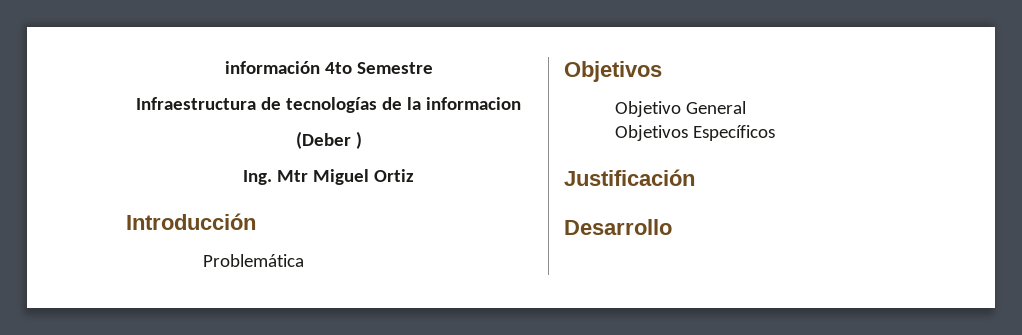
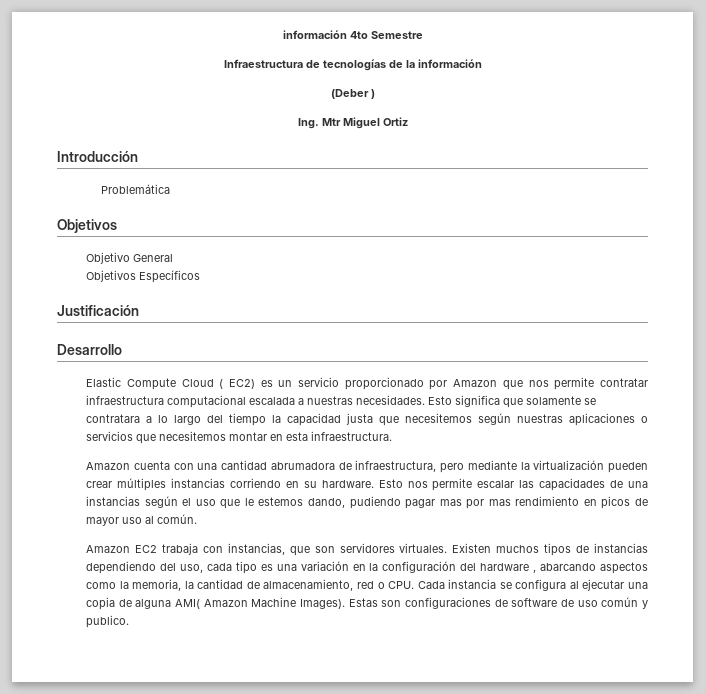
- Infraestructura de tecnologías de la informacion
+ Infraestructura de tecnologías de la información
+ Elastic Compute Cloud ( EC2) es un servicio proporcionado por Amazon que nos permite contratar infraestructura computacional escalada a nuestras necesidades. Esto significa que solamente se contratara a lo largo del tiempo la capacidad justa que necesitemos según nuestras aplicaciones o servicios que necesitemos montar en esta infraestructura.
+ Amazon cuenta con una cantidad abrumadora de infraestructura, pero mediante la virtualización pueden crear múltiples instancias corriendo en su hardware. Esto nos permite escalar las capacidades de una instancias según el uso que le estemos dando, pudiendo pagar mas por mas rendimiento en picos de mayor uso al común.
+ Amazon EC2 trabaja con instancias, que son servidores virtuales. Existen muchos tipos de instancias dependiendo del uso, cada tipo es una variación en la configuración del hardware , abarcando aspectos como la memoria, la cantidad de almacenamiento, red o CPU. Cada instancia se configura al ejecutar una copia de alguna AMI( Amazon Machine Images). Estas son configuraciones de software de uso común y publico.

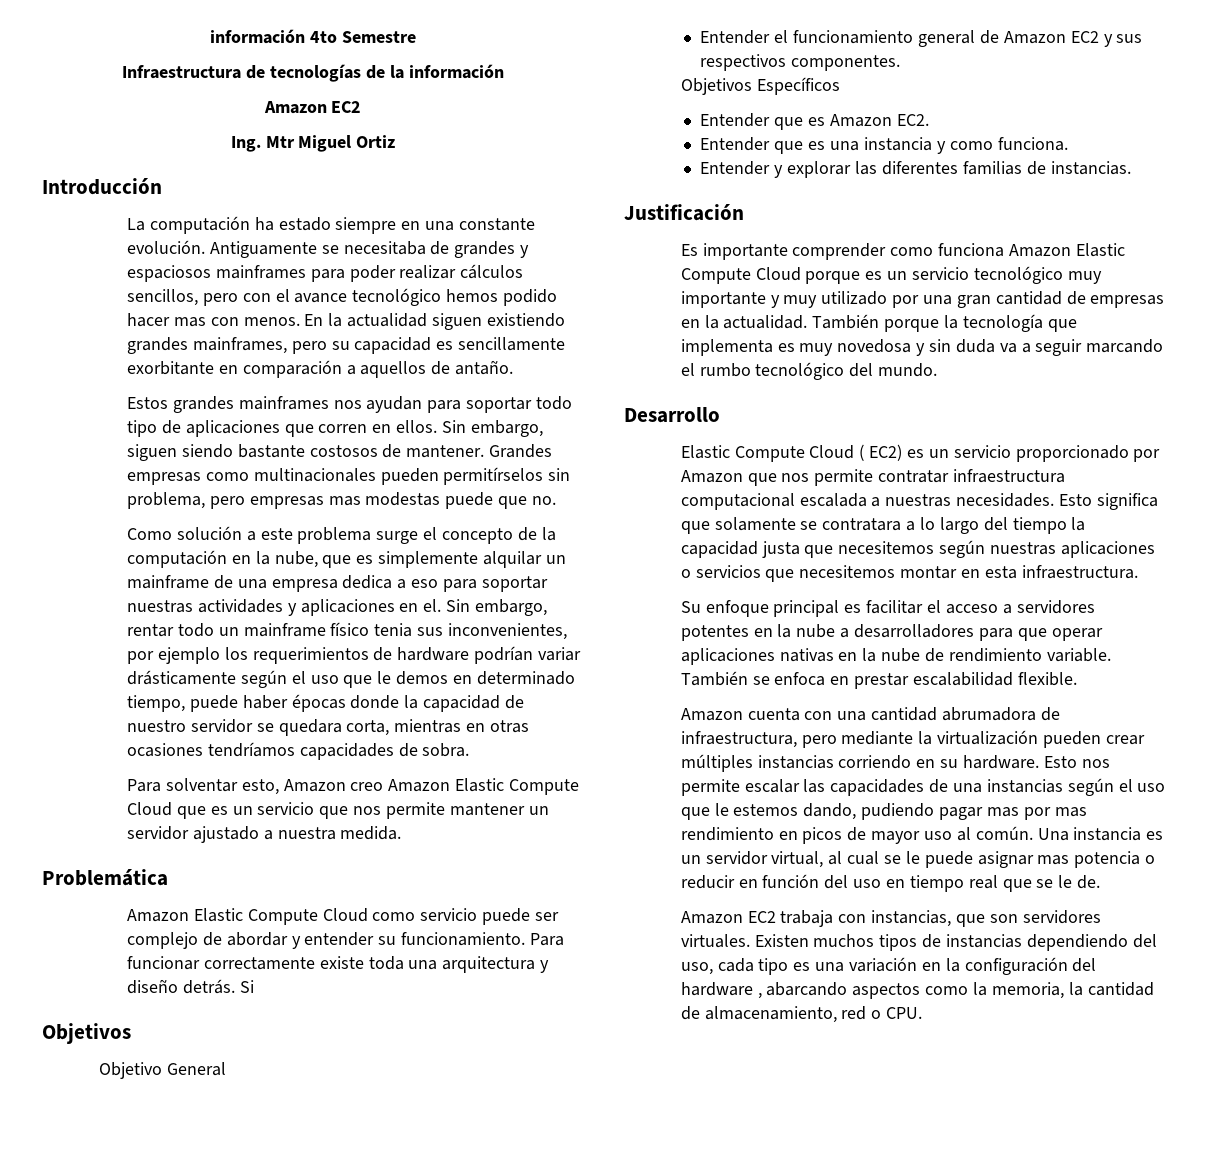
  Infraestructura de tecnologías de la información
- (Deber )
+ Amazon EC2
+ La computación ha estado siempre en una constante evolución. Antiguamente se necesitaba de grandes y espaciosos mainframes para poder realizar cálculos sencillos, pero con el avance tecnológico hemos podido hacer mas con menos. En la actualidad siguen existiendo grandes mainframes, pero su capacidad es sencillamente exorbitante en comparación a aquellos de antaño.
+ Estos grandes mainframes nos ayudan para soportar todo tipo de aplicaciones que corren en ellos. Sin embargo, siguen siendo bastante costosos de mantener. Grandes empresas como multinacionales pueden permitírselos sin problema, pero empresas mas modestas puede que no.
+ Como solución a este problema surge el concepto de la computación en la nube, que es simplemente alquilar un mainframe de una empresa dedica a eso para soportar nuestras actividades y aplicaciones en el. Sin embargo, rentar todo un mainframe físico tenia sus inconvenientes, por ejemplo los requerimientos de hardware podrían variar drásticamente según el uso que le demos en determinado tiempo, puede haber épocas donde la capacidad de nuestro servidor se quedara corta, mientras en otras ocasiones tendríamos capacidades de sobra.
+ Para solventar esto, Amazon creo Amazon Elastic Compute Cloud que es un servicio que nos permite mantener un servidor ajustado a nuestra medida.
  Problemática
+ Amazon Elastic Compute Cloud como servicio puede ser complejo de abordar y entender su funcionamiento. Para funcionar correctamente existe toda una arquitectura y diseño detrás. Si
  Objetivos
  Objetivo General
+ Entender el funcionamiento general de Amazon EC2 y sus respectivos componentes.
  Objetivos Específicos
+ Entender que es Amazon EC2.
+ Entender que es una instancia y como funciona.
+ Entender y explorar las diferentes familias de instancias.
  Justificación
+ Es importante comprender como funciona Amazon Elastic Compute Cloud porque es un servicio tecnológico muy importante y muy utilizado por una gran cantidad de empresas en la actualidad. También porque la tecnología que implementa es muy novedosa y sin duda va a seguir marcando el rumbo tecnológico del mundo.
+ Su enfoque principal es facilitar el acceso a servidores potentes en la nube a desarrolladores para que operar aplicaciones nativas en la nube de rendimiento variable. También se enfoca en prestar escalabilidad flexible.
+ Una instancia es un servidor virtual, al cual se le puede asignar mas potencia o reducir en función del uso en tiempo real que se le de.
- Existen muchos tipos de instancias dependiendo del uso, cada tipo es una variación en la configuración del hardware , abarcando aspectos como la memoria, la cantidad de almacenamiento, red o CPU. Cada instancia se configura al ejecutar una copia de alguna AMI( Amazon Machine Images). Estas son configuraciones de software de uso común y publico.
+ Existen muchos tipos de instancias dependiendo del uso, cada tipo es una variación en la configuración del hardware , abarcando aspectos como la memoria, la cantidad de almacenamiento, red o CPU.

